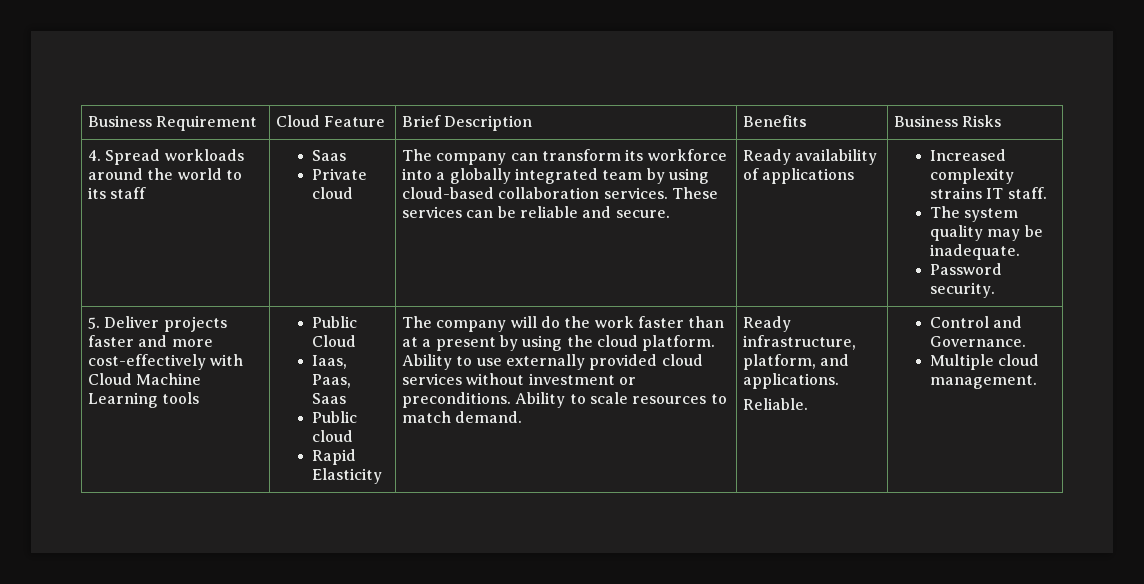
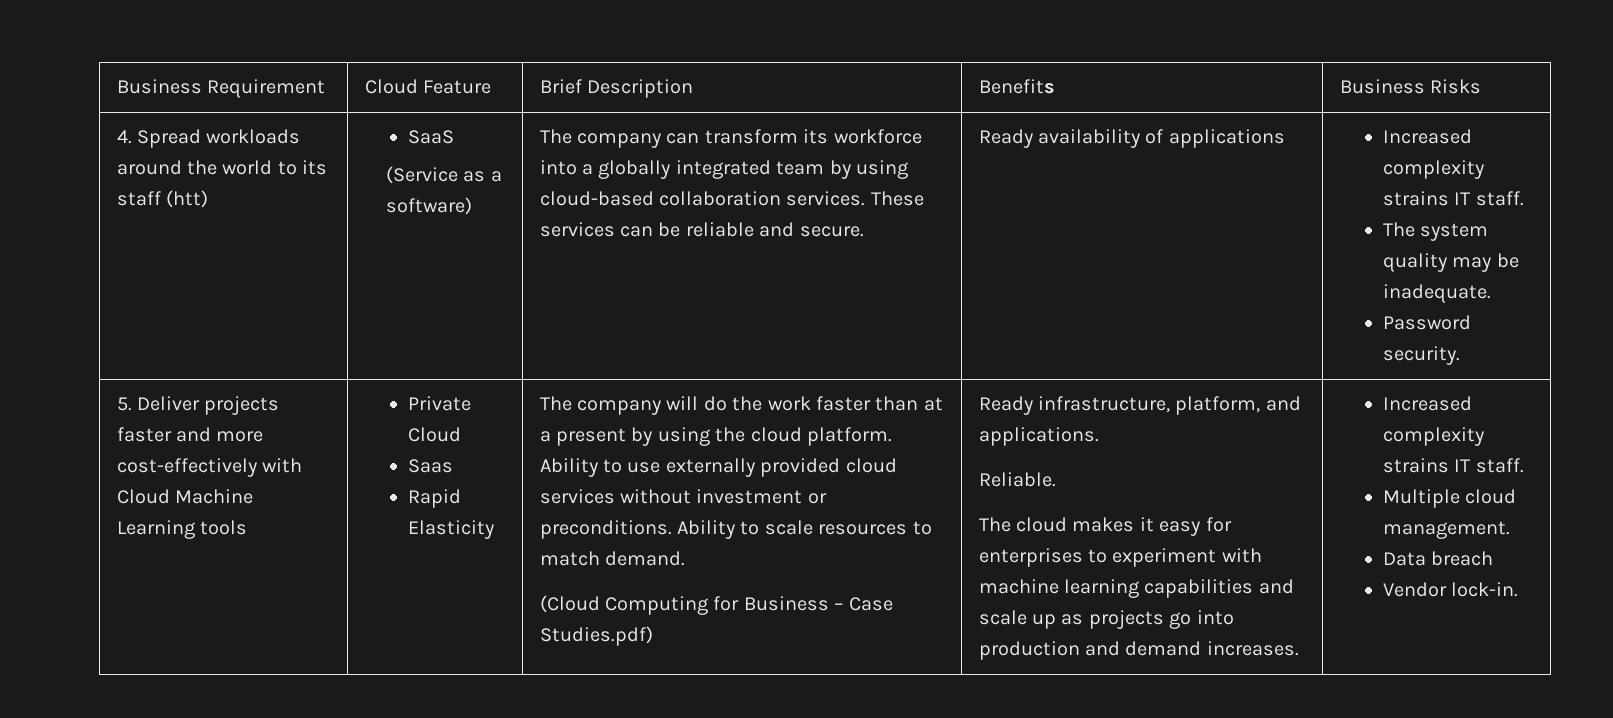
- 4. Spread workloads around the world to its staff | Saas
- Private cloud
+ 4. Spread workloads around the world to its staff (htt) | SaaS
+ (Service as a software)
- Public Cloud
+ Private Cloud
- Iaas, Paas, Saas
- Public cloud
+ Saas
+ (Cloud Computing for Business – Case Studies.pdf)
- Control and Governance.
+ The cloud makes it easy for enterprises to experiment with machine learning capabilities and scale up as projects go into production and demand increases. | Increased complexity strains IT staff.
+ Data breach
+ Vendor lock-in.

